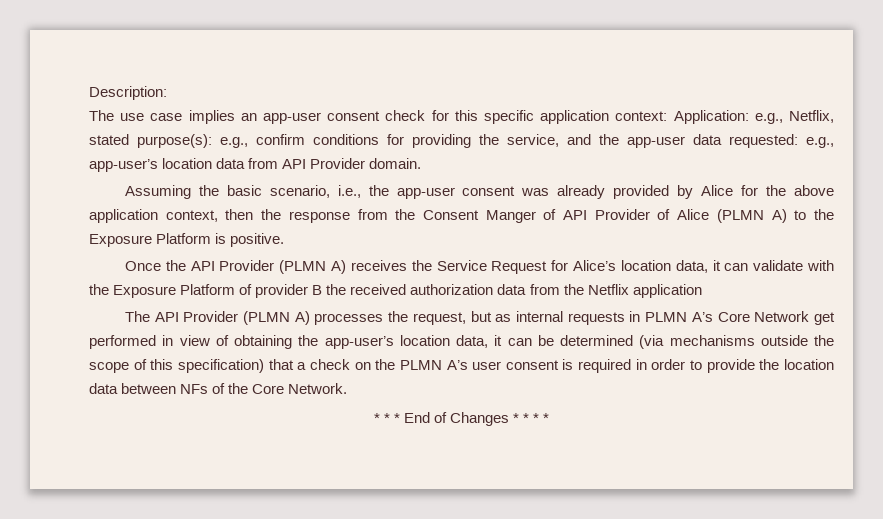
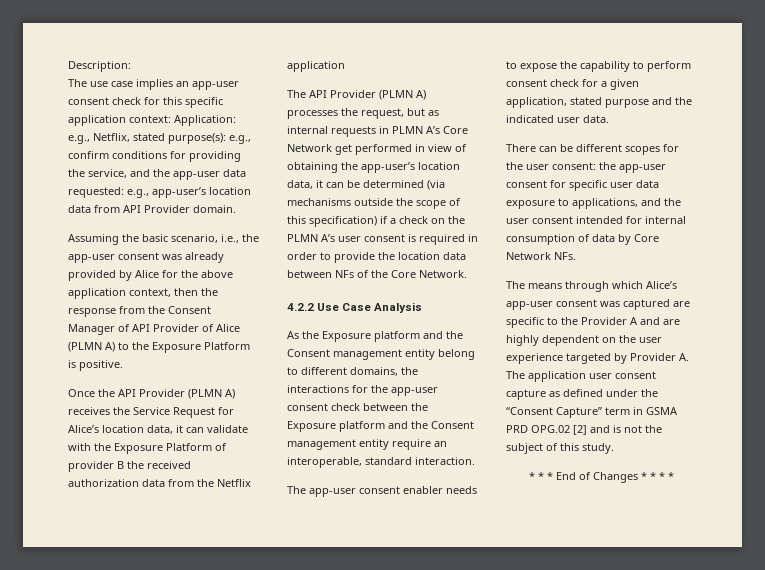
- Assuming the basic scenario, i.e., the app-user consent was already provided by Alice for the above application context, then the response from the Consent Manger of API Provider of Alice (PLMN A) to the Exposure Platform is positive.
+ Assuming the basic scenario, i.e., the app-user consent was already provided by Alice for the above application context, then the response from the Consent Manager of API Provider of Alice (PLMN A) to the Exposure Platform is positive.
- The API Provider (PLMN A) processes the request, but as internal requests in PLMN A’s Core Network get performed in view of obtaining the app-user’s location data, it can be determined (via mechanisms outside the scope of this specification) that a check on the PLMN A’s user consent is required in order to provide the location data between NFs of the Core Network.
+ The API Provider (PLMN A) processes the request, but as internal requests in PLMN A’s Core Network get performed in view of obtaining the app-user’s location data, it can be determined (via mechanisms outside the scope of this specification) if a check on the PLMN A’s user consent is required in order to provide the location data between NFs of the Core Network.
+ 4.2.2 Use Case Analysis
+ As the Exposure platform and the Consent management entity belong to different domains, the interactions for the app-user consent check between the Exposure platform and the Consent management entity require an interoperable, standard interaction.
+ The app-user consent enabler needs to expose the capability to perform consent check for a given application, stated purpose and the indicated user data.
+ There can be different scopes for the user consent: the app-user consent for specific user data exposure to applications, and the user consent intended for internal consumption of data by Core Network NFs.
+ The means through which Alice’s app-user consent was captured are specific to the Provider A and are highly dependent on the user experience targeted by Provider A. The application user consent capture as defined under the “Consent Capture” term in GSMA PRD OPG.02 [2] and is not the subject of this study.

